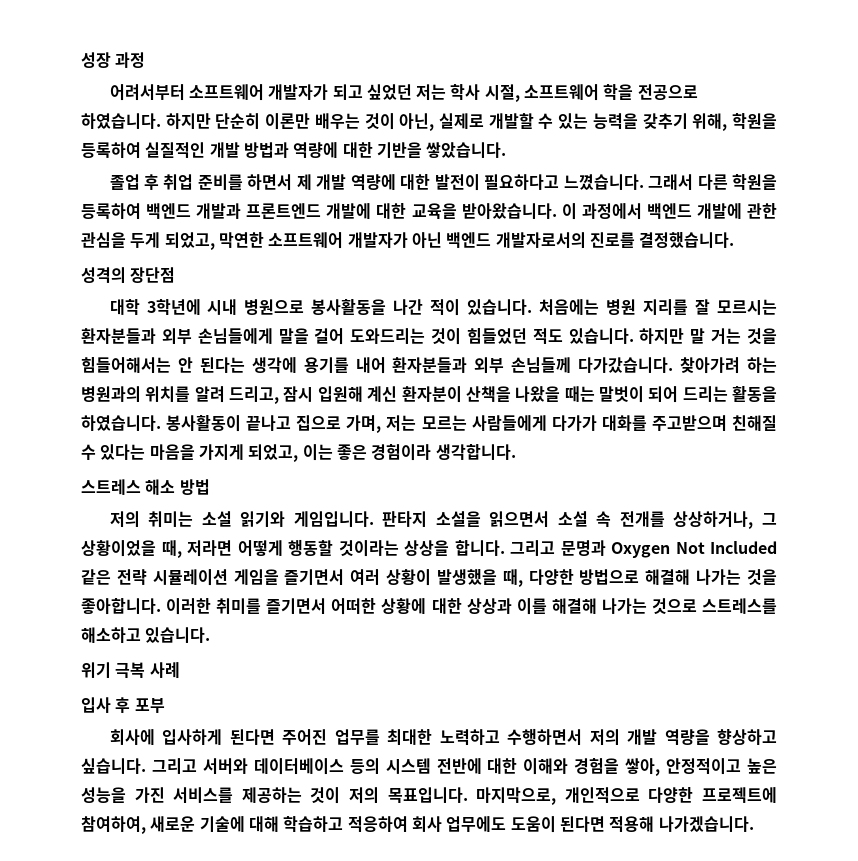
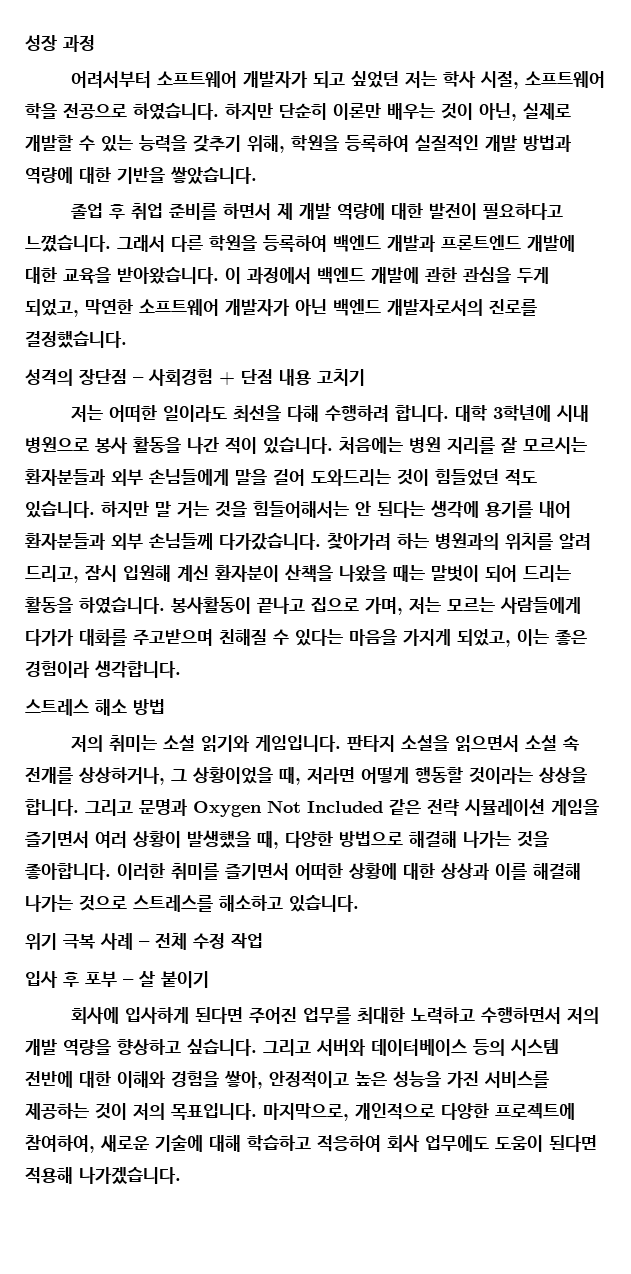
- 성격의 장단점
- 대학 3학년에 시내 병원으로 봉사활동을 나간 적이 있습니다.
+ 성격의 장단점 – 사회경험 + 단점 내용 고치기
+ 저는 어떠한 일이라도 최선을 다해 수행하려 합니다. 대학 3학년에 시내 병원으로 봉사 활동을 나간 적이 있습니다.
- 위기 극복 사례
+ 위기 극복 사례 – 전체 수정 작업
- 입사 후 포부
+ 입사 후 포부 – 살 붙이기

